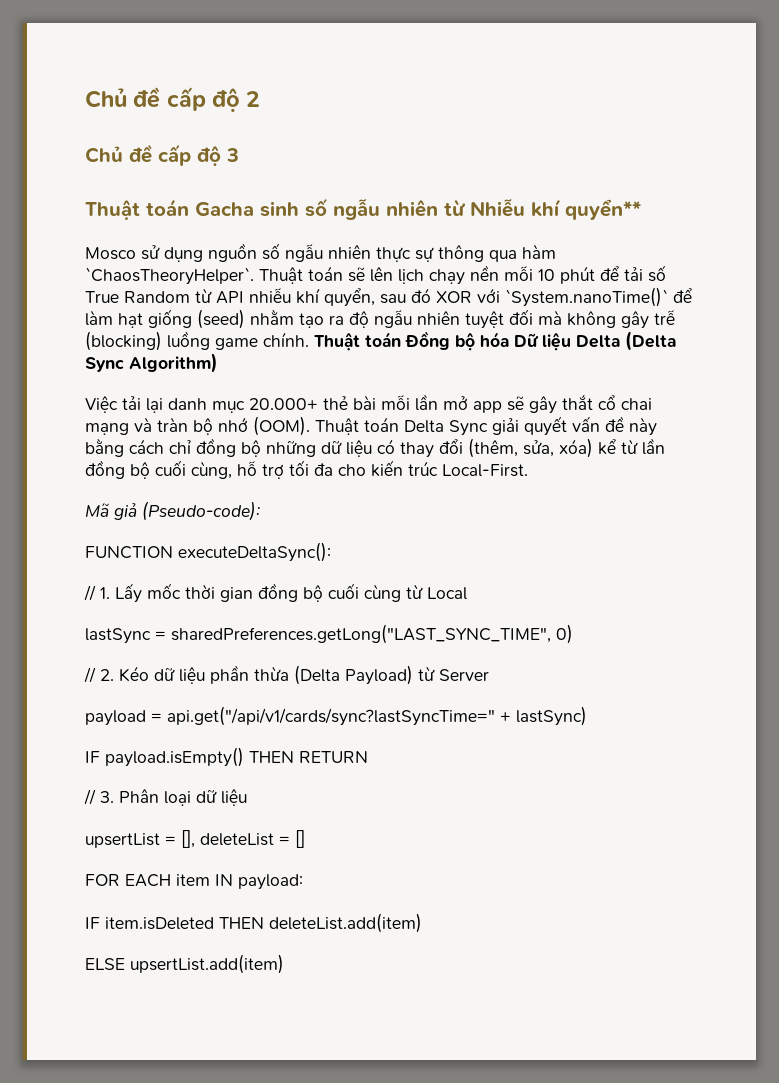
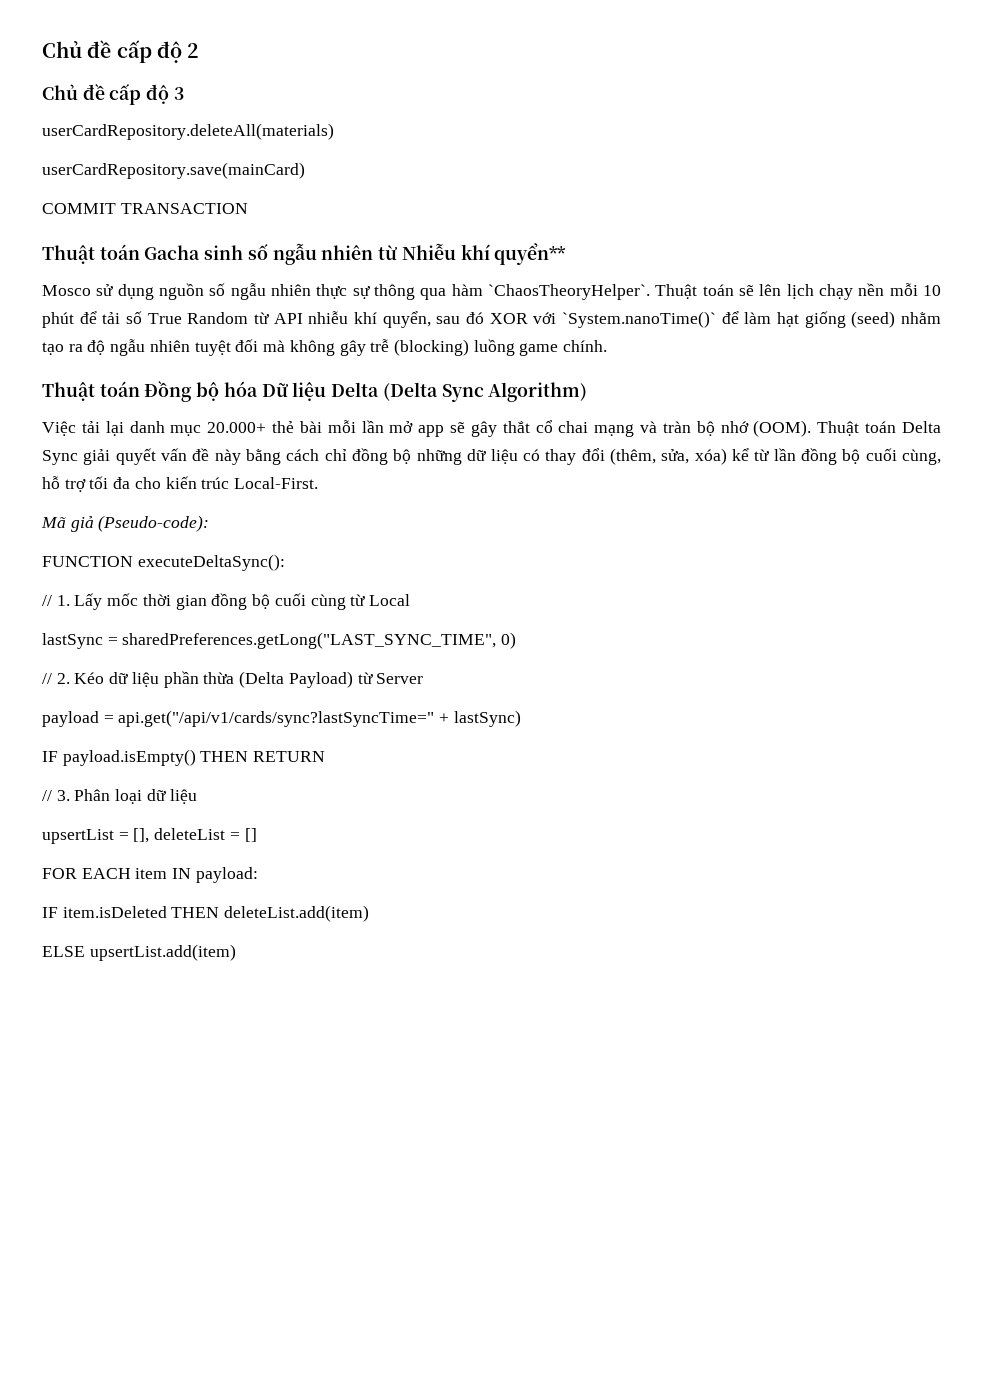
+ userCardRepository.deleteAll(materials)
+ userCardRepository.save(mainCard)
+ COMMIT TRANSACTION
- Thuật toán sẽ lên lịch chạy nền mỗi 10 phút để tải số True Random từ API nhiễu khí quyển, sau đó XOR với `System.nanoTime()` để làm hạt giống (seed) nhằm tạo ra độ ngẫu nhiên tuyệt đối mà không gây trễ (blocking) luồng game chính. Thuật toán Đồng bộ hóa Dữ liệu Delta (Delta Sync Algorithm)
+ Thuật toán sẽ lên lịch chạy nền mỗi 10 phút để tải số True Random từ API nhiễu khí quyển, sau đó XOR với `System.nanoTime()` để làm hạt giống (seed) nhằm tạo ra độ ngẫu nhiên tuyệt đối mà không gây trễ (blocking) luồng game chính.
+ Thuật toán Đồng bộ hóa Dữ liệu Delta (Delta Sync Algorithm)

